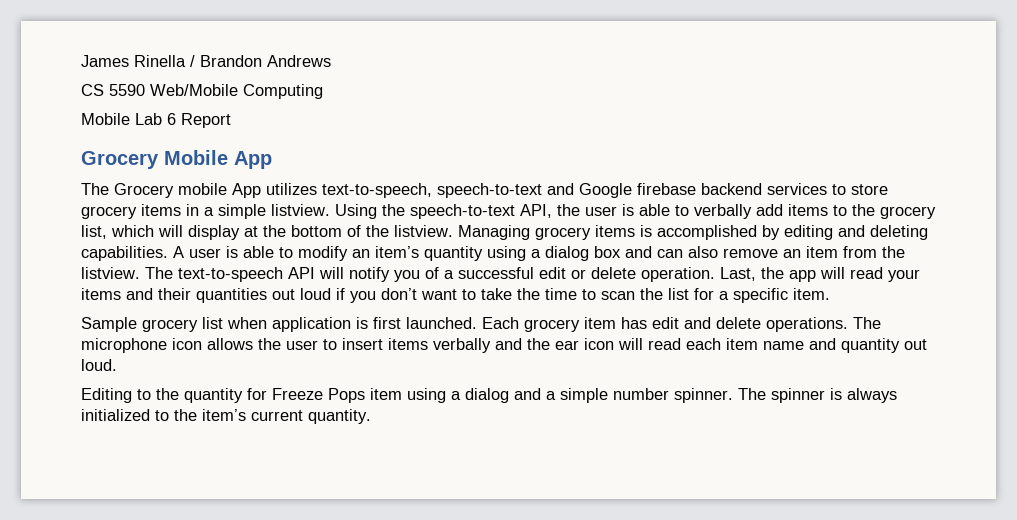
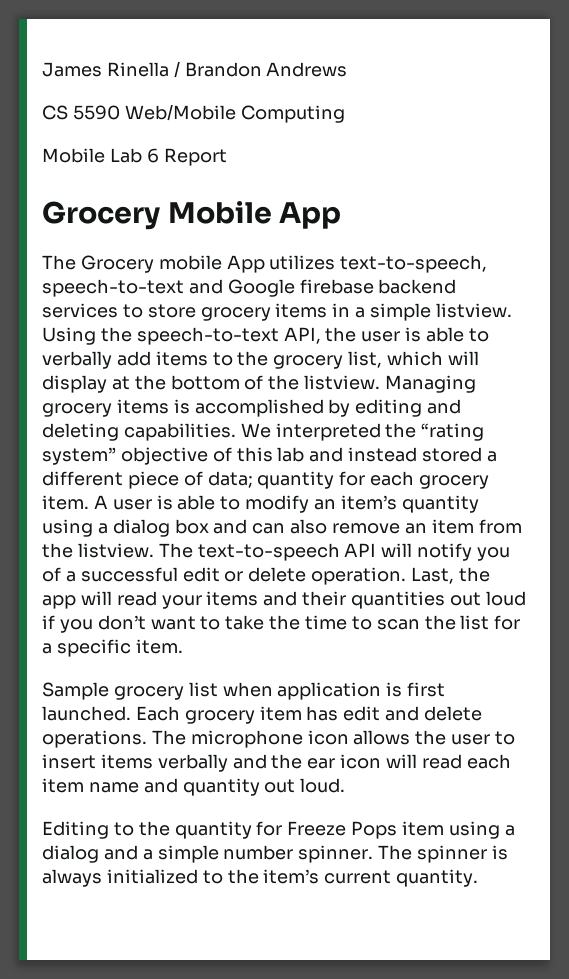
+ We interpreted the “rating system” objective of this lab and instead stored a different piece of data; quantity for each grocery item.

